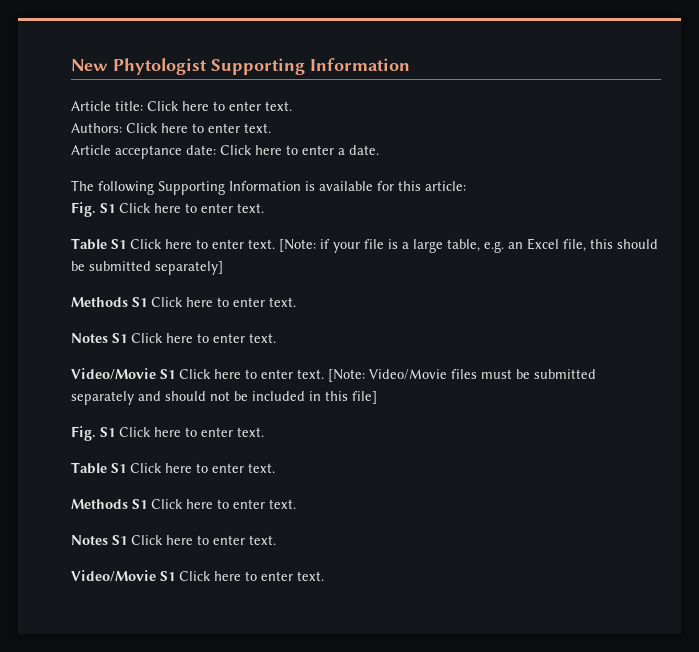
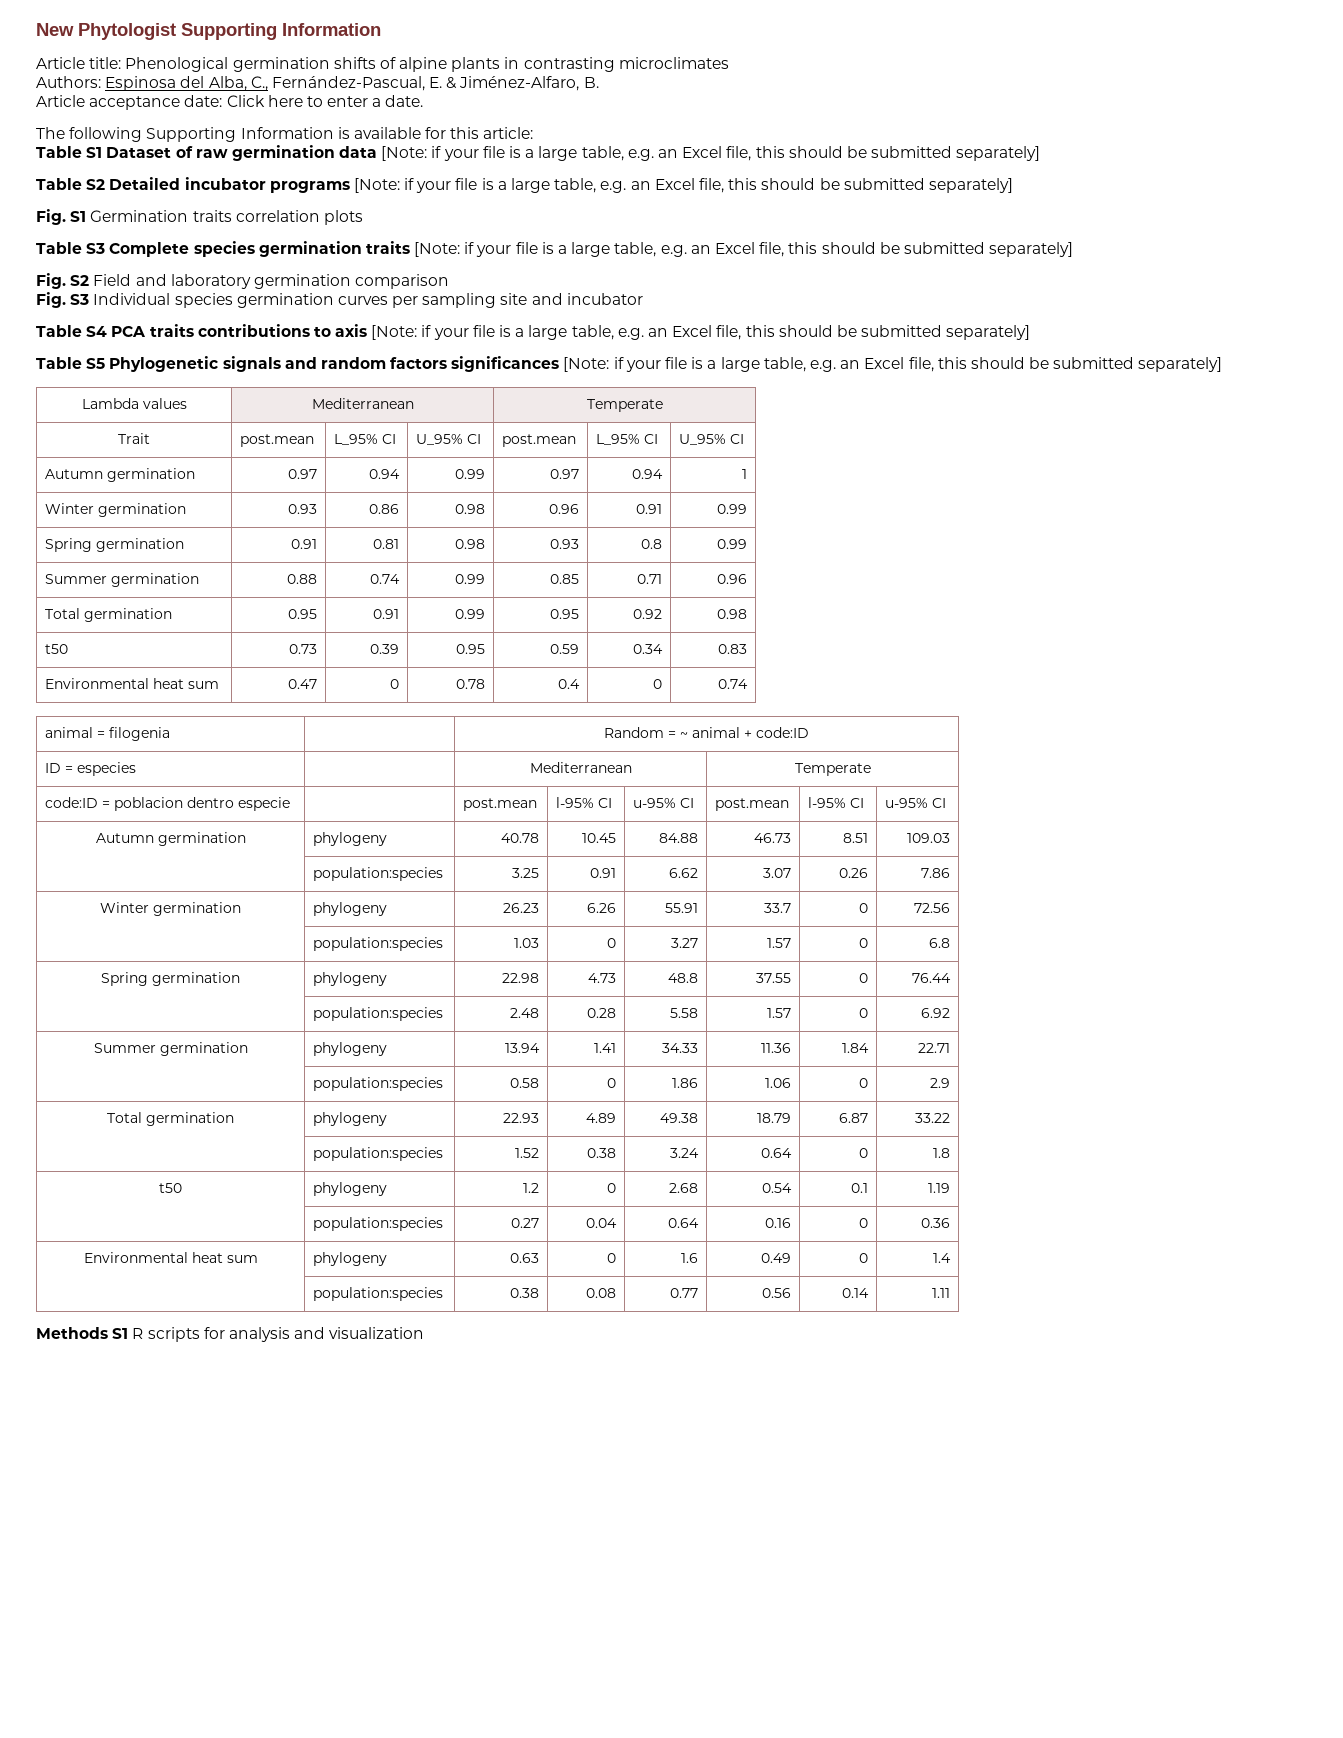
- Article title: Click here to enter text.
- Authors: Click here to enter text.
+ Article title: Phenological germination shifts of alpine plants in contrasting microclimates
+ Authors: Espinosa del Alba, C., Fernández-Pascual, E. & Jiménez-Alfaro, B.
  The following Supporting Information is available for this article:
- Fig. S1 Click here to enter text.
- Table S1 Click here to enter text. [Note: if your file is a large table, e.g. an Excel file, this should be submitted separately]
- Methods S1 Click here to enter text.
- Notes S1 Click here to enter text.
- Video/Movie S1 Click here to enter text. [Note: Video/Movie files must be submitted separately and should not be included in this file]
- Fig. S1 Click here to enter text.
- Table S1 Click here to enter text.
- Methods S1 Click here to enter text.
- Notes S1 Click here to enter text.
- Video/Movie S1 Click here to enter text.
+ Table S1 Dataset of raw germination data [Note: if your file is a large table, e.g. an Excel file, this should be submitted separately]
+ Table S2 Detailed incubator programs [Note: if your file is a large table, e.g. an Excel file, this should be submitted separately]
+ Fig. S1 Germination traits correlation plots
+ Table S3 Complete species germination traits [Note: if your file is a large table, e.g. an Excel file, this should be submitted separately]
+ Fig. S2 Field and laboratory germination comparison
+ Fig. S3 Individual species germination curves per sampling site and incubator
+ Table S4 PCA traits contributions to axis [Note: if your file is a large table, e.g. an Excel file, this should be submitted separately]
+ Table S5 Phylogenetic signals and random factors significances [Note: if your file is a large table, e.g. an Excel file, this should be submitted separately]
+ Lambda values | Mediterranean | Temperate
+ Trait | post.mean | L_95% CI | U_95% CI | post.mean | L_95% CI | U_95% CI
+ Autumn germination | 0.97 | 0.94 | 0.99 | 0.97 | 0.94 | 1
+ Winter germination | 0.93 | 0.86 | 0.98 | 0.96 | 0.91 | 0.99
+ Spring germination | 0.91 | 0.81 | 0.98 | 0.93 | 0.8 | 0.99
+ Summer germination | 0.88 | 0.74 | 0.99 | 0.85 | 0.71 | 0.96
+ Total germination | 0.95 | 0.91 | 0.99 | 0.95 | 0.92 | 0.98
+ t50 | 0.73 | 0.39 | 0.95 | 0.59 | 0.34 | 0.83
+ Environmental heat sum | 0.47 | 0 | 0.78 | 0.4 | 0 | 0.74
+ animal = filogenia | | Random = ~ animal + code:ID
+ ID = especies | | Mediterranean | Temperate
+ code:ID = poblacion dentro especie | | post.mean | l-95% CI | u-95% CI | post.mean | l-95% CI | u-95% CI
+ Autumn germination | phylogeny | 40.78 | 10.45 | 84.88 | 46.73 | 8.51 | 109.03
+ | population:species | 3.25 | 0.91 | 6.62 | 3.07 | 0.26 | 7.86
+ Winter germination | phylogeny | 26.23 | 6.26 | 55.91 | 33.7 | 0 | 72.56
+ | population:species | 1.03 | 0 | 3.27 | 1.57 | 0 | 6.8
+ Spring germination | phylogeny | 22.98 | 4.73 | 48.8 | 37.55 | 0 | 76.44
+ | population:species | 2.48 | 0.28 | 5.58 | 1.57 | 0 | 6.92
+ Summer germination | phylogeny | 13.94 | 1.41 | 34.33 | 11.36 | 1.84 | 22.71
+ | population:species | 0.58 | 0 | 1.86 | 1.06 | 0 | 2.9
+ Total germination | phylogeny | 22.93 | 4.89 | 49.38 | 18.79 | 6.87 | 33.22
+ | population:species | 1.52 | 0.38 | 3.24 | 0.64 | 0 | 1.8
+ t50 | phylogeny | 1.2 | 0 | 2.68 | 0.54 | 0.1 | 1.19
+ | population:species | 0.27 | 0.04 | 0.64 | 0.16 | 0 | 0.36
+ Environmental heat sum | phylogeny | 0.63 | 0 | 1.6 | 0.49 | 0 | 1.4
+ | population:species | 0.38 | 0.08 | 0.77 | 0.56 | 0.14 | 1.11
+ Methods S1 R scripts for analysis and visualization

